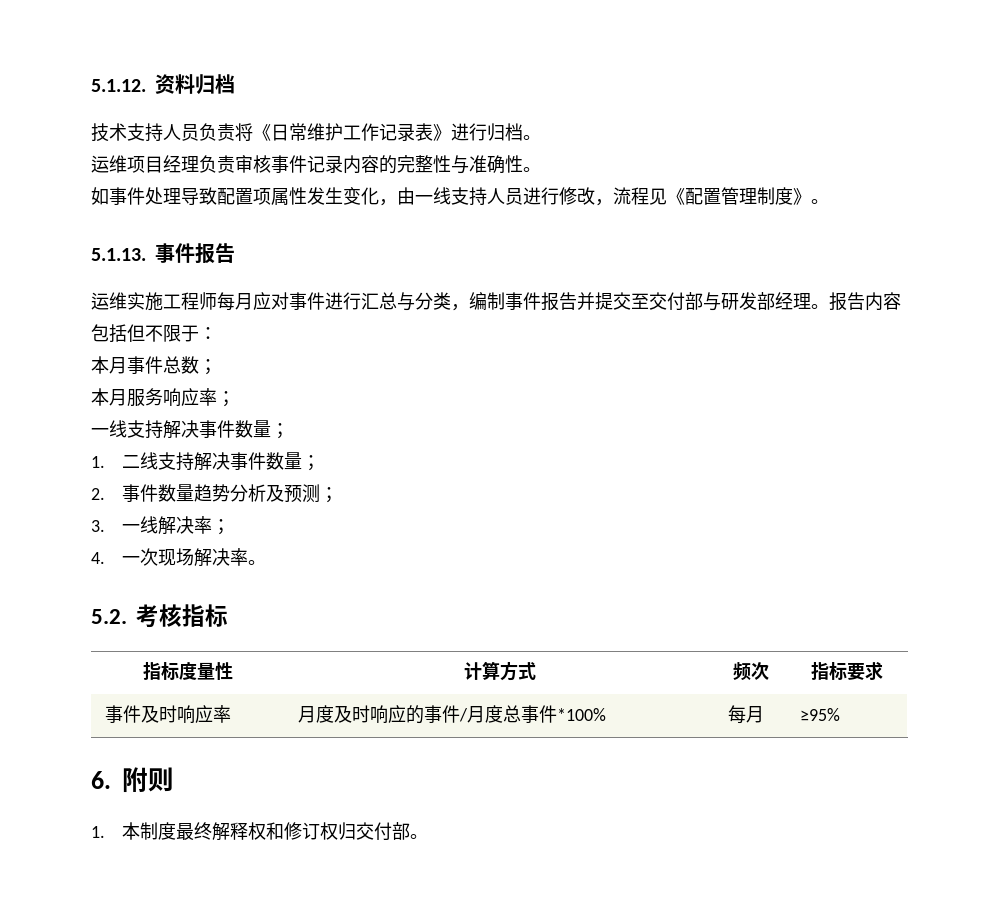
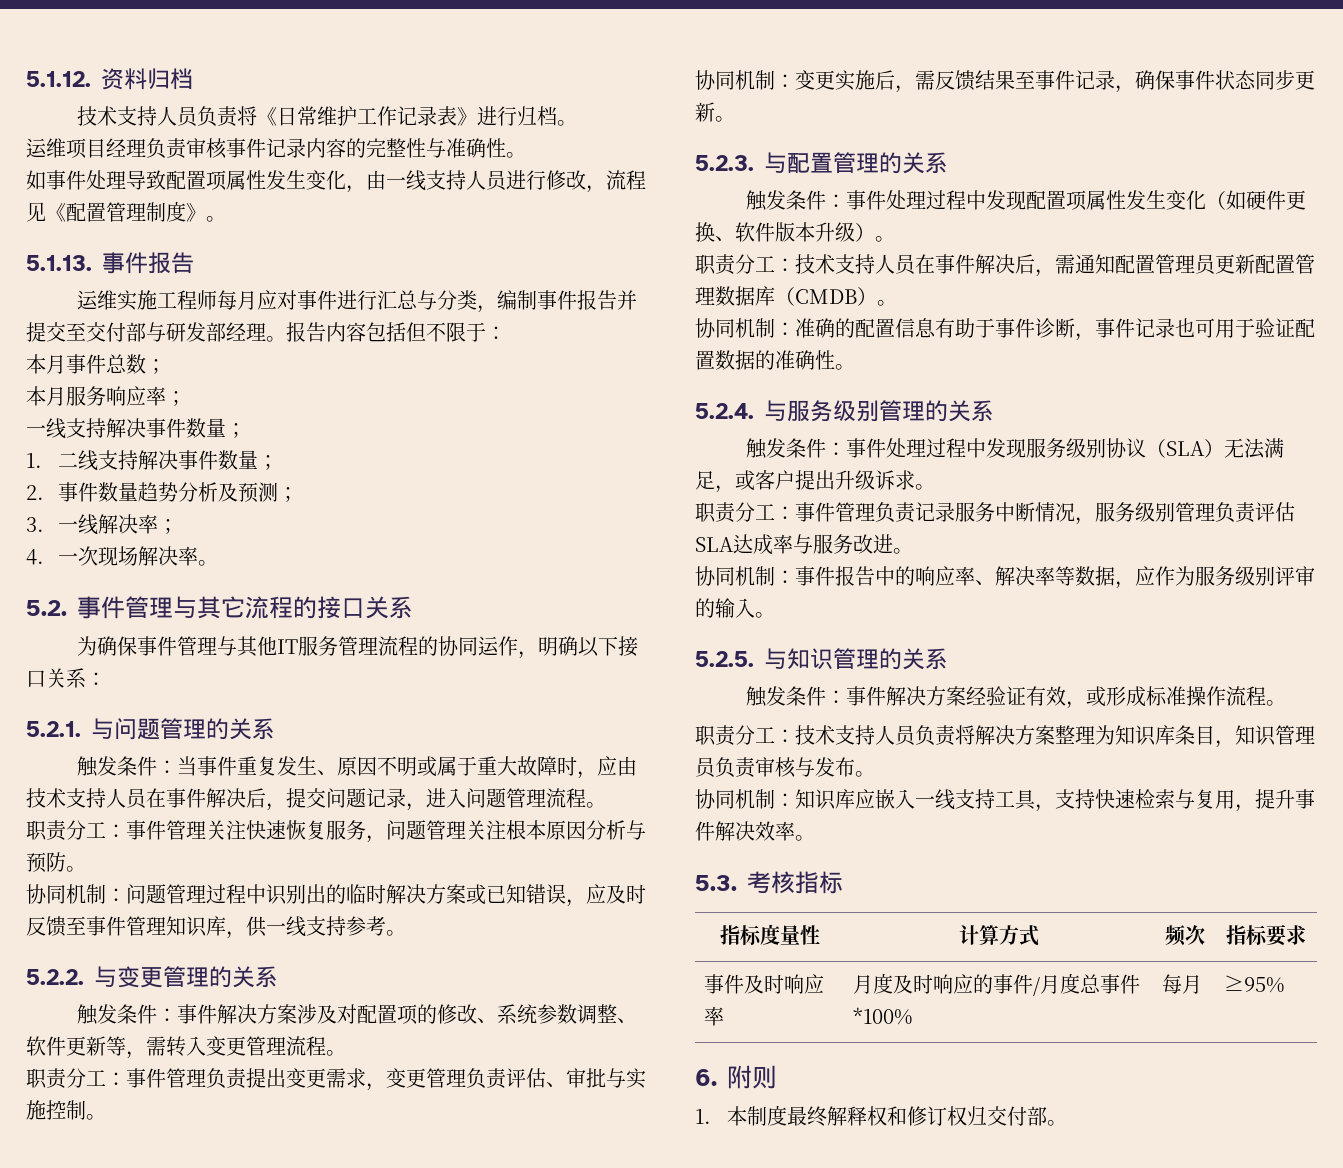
- 5.2.考核指标
+ 5.2.事件管理与其它流程的接口关系
+ 为确保事件管理与其他IT服务管理流程的协同运作，明确以下接口关系：
+ 5.2.1.与问题管理的关系
+ 触发条件：当事件重复发生、原因不明或属于重大故障时，应由技术支持人员在事件解决后，提交问题记录，进入问题管理流程。
+ 职责分工：事件管理关注快速恢复服务，问题管理关注根本原因分析与预防。
+ 协同机制：问题管理过程中识别出的临时解决方案或已知错误，应及时反馈至事件管理知识库，供一线支持参考。
+ 5.2.2.与变更管理的关系
+ 触发条件：事件解决方案涉及对配置项的修改、系统参数调整、软件更新等，需转入变更管理流程。
+ 职责分工：事件管理负责提出变更需求，变更管理负责评估、审批与实施控制。
+ 协同机制：变更实施后，需反馈结果至事件记录，确保事件状态同步更新。
+ 5.2.3.与配置管理的关系
+ 触发条件：事件处理过程中发现配置项属性发生变化（如硬件更换、软件版本升级）。
+ 职责分工：技术支持人员在事件解决后，需通知配置管理员更新配置管理数据库（CMDB）。
+ 协同机制：准确的配置信息有助于事件诊断，事件记录也可用于验证配置数据的准确性。
+ 5.2.4.与服务级别管理的关系
+ 触发条件：事件处理过程中发现服务级别协议（SLA）无法满足，或客户提出升级诉求。
+ 职责分工：事件管理负责记录服务中断情况，服务级别管理负责评估SLA达成率与服务改进。
+ 协同机制：事件报告中的响应率、解决率等数据，应作为服务级别评审的输入。
+ 5.2.5.与知识管理的关系
+ 触发条件：事件解决方案经验证有效，或形成标准操作流程。
+ 职责分工：技术支持人员负责将解决方案整理为知识库条目，知识管理员负责审核与发布。
+ 协同机制：知识库应嵌入一线支持工具，支持快速检索与复用，提升事件解决效率。
+ 5.3.考核指标

